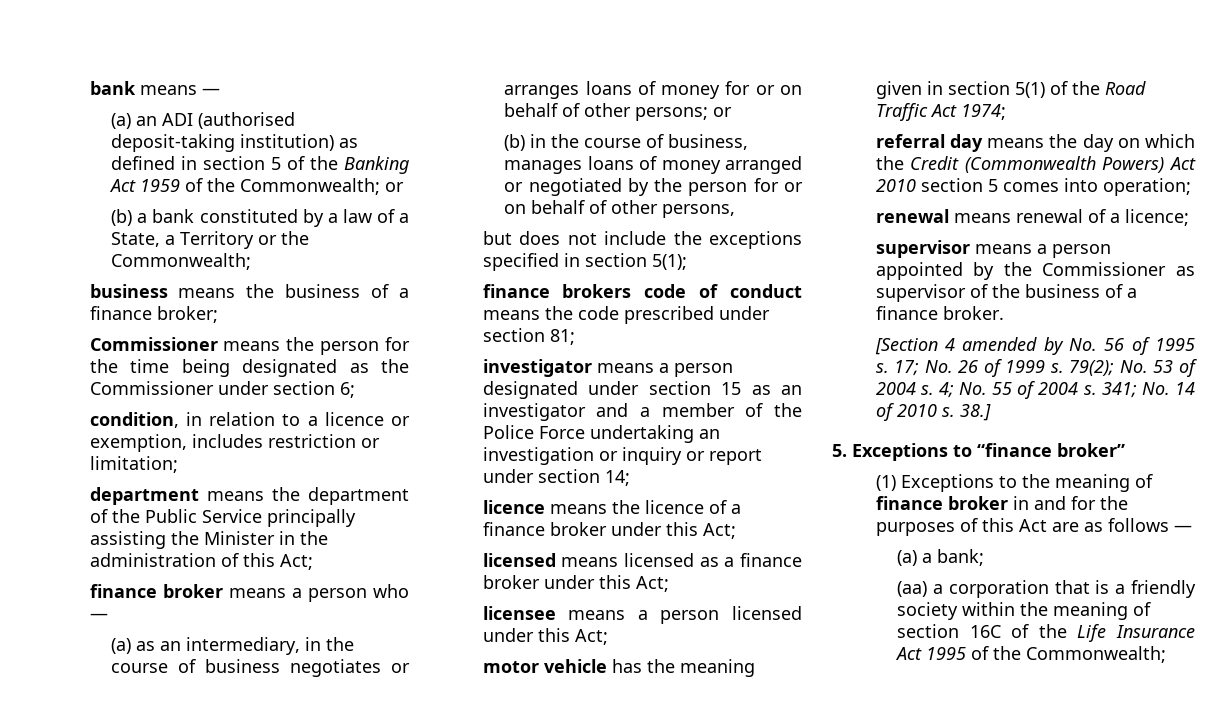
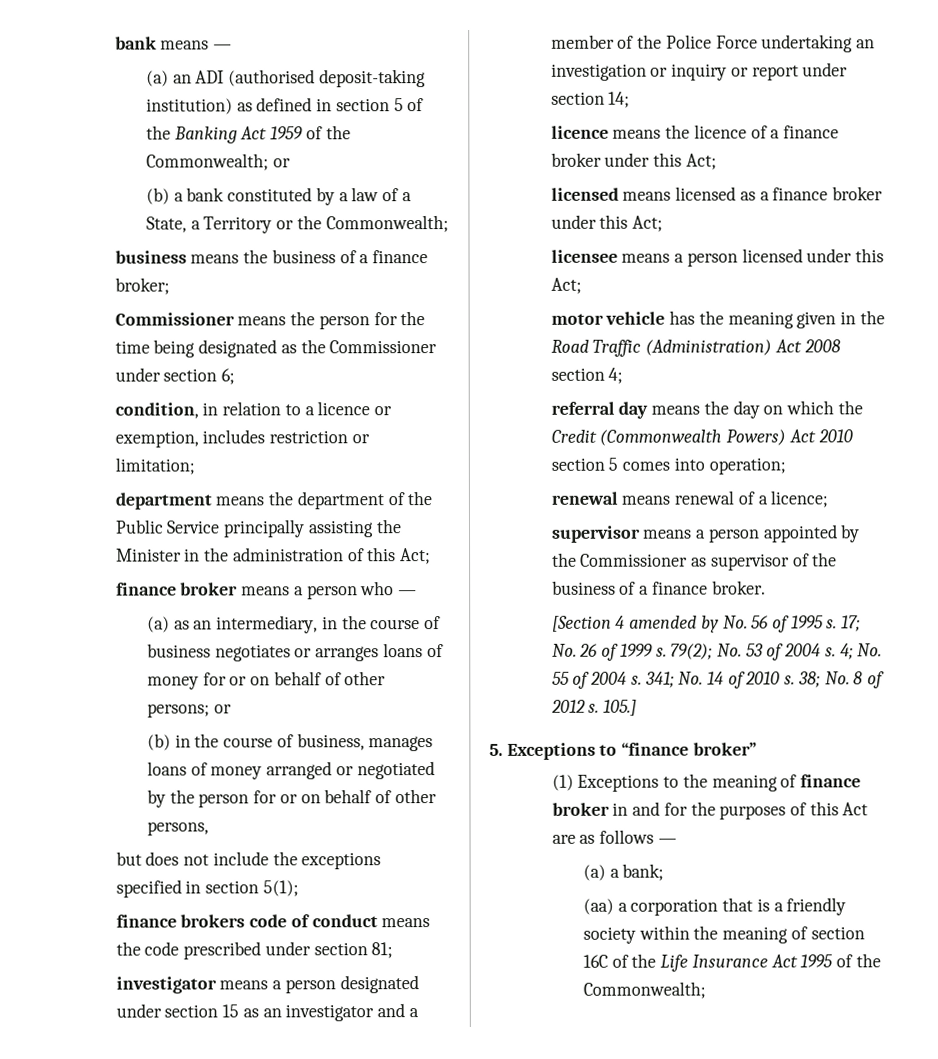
- motor vehicle has the meaning given in section 5(1) of the Road Traffic Act 1974;
+ motor vehicle has the meaning given in the Road Traffic (Administration) Act 2008 section 4;
- 38.]
+ 38; No. 8 of 2012 s. 105.]

